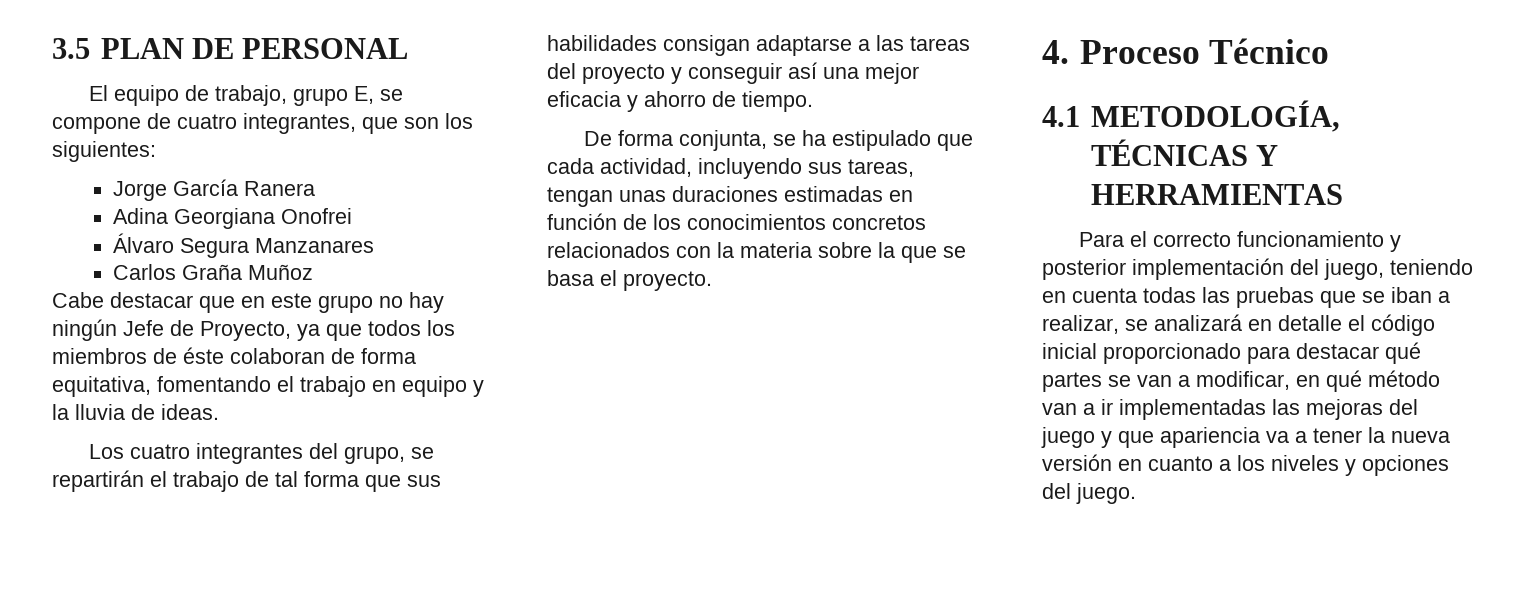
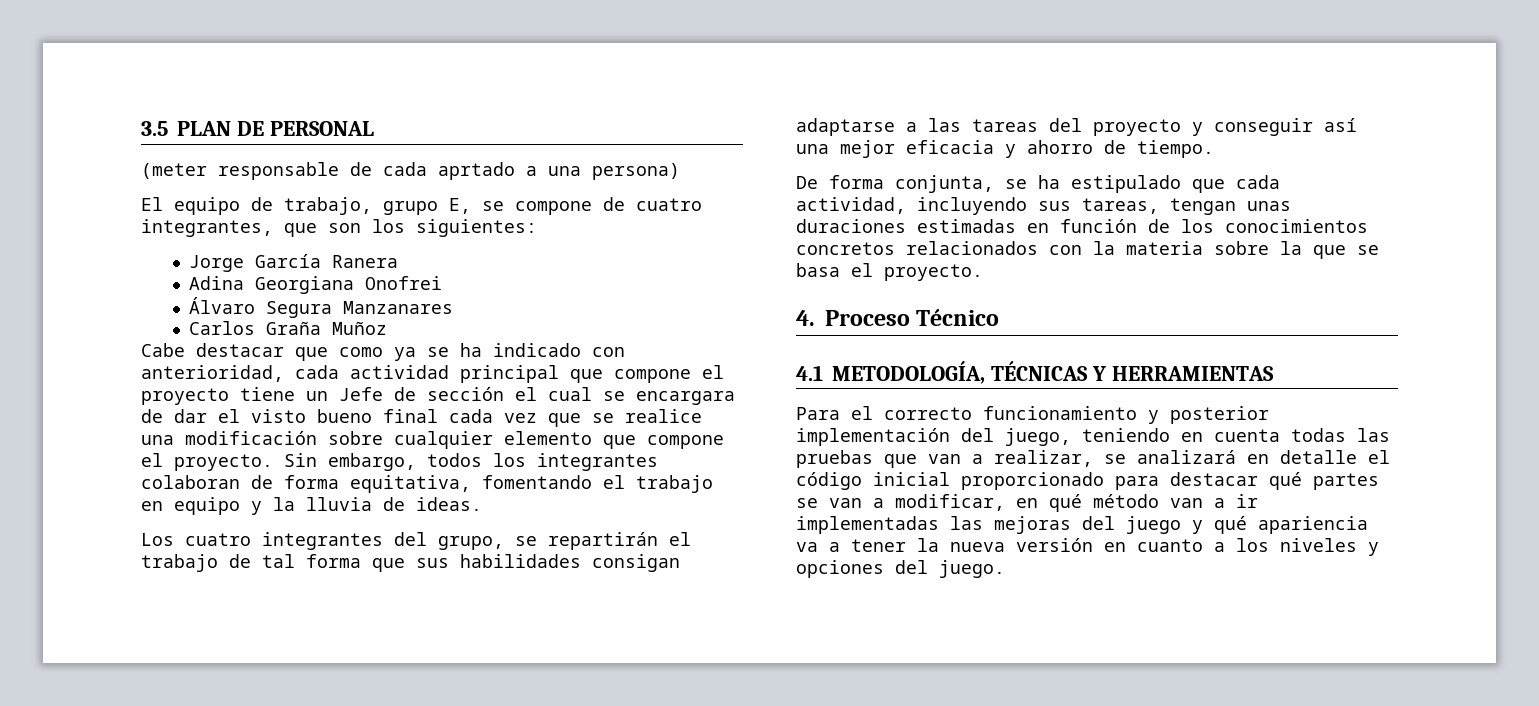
+ (meter responsable de cada aprtado a una persona)
- Cabe destacar que en este grupo no hay ningún Jefe de Proyecto, ya que todos los miembros de éste colaboran de forma equitativa, fomentando el trabajo en equipo y la lluvia de ideas.
+ Cabe destacar que como ya se ha indicado con anterioridad, cada actividad principal que compone el proyecto tiene un Jefe de sección el cual se encargara de dar el visto bueno final cada vez que se realice una modificación sobre cualquier elemento que compone el proyecto. Sin embargo, todos los integrantes colaboran de forma equitativa, fomentando el trabajo en equipo y la lluvia de ideas.
- Para el correcto funcionamiento y posterior implementación del juego, teniendo en cuenta todas las pruebas que se iban a realizar, se analizará en detalle el código inicial proporcionado para destacar qué partes se van a modificar, en qué método van a ir implementadas las mejoras del juego y que apariencia va a tener la nueva versión en cuanto a los niveles y opciones del juego.
+ Para el correcto funcionamiento y posterior implementación del juego, teniendo en cuenta todas las pruebas que van a realizar, se analizará en detalle el código inicial proporcionado para destacar qué partes se van a modificar, en qué método van a ir implementadas las mejoras del juego y qué apariencia va a tener la nueva versión en cuanto a los niveles y opciones del juego.

